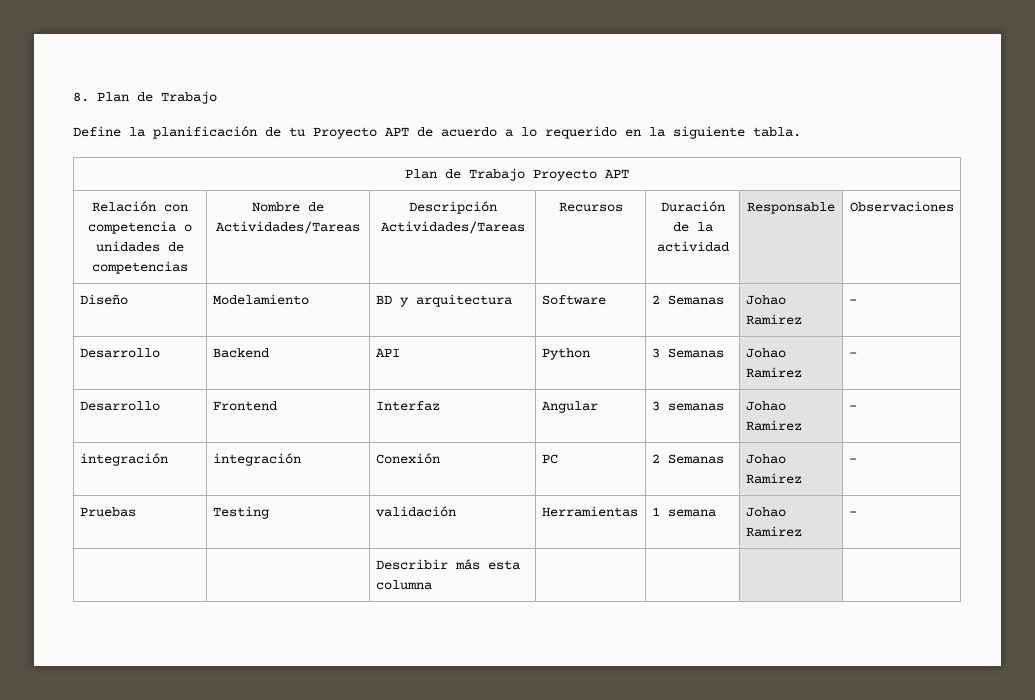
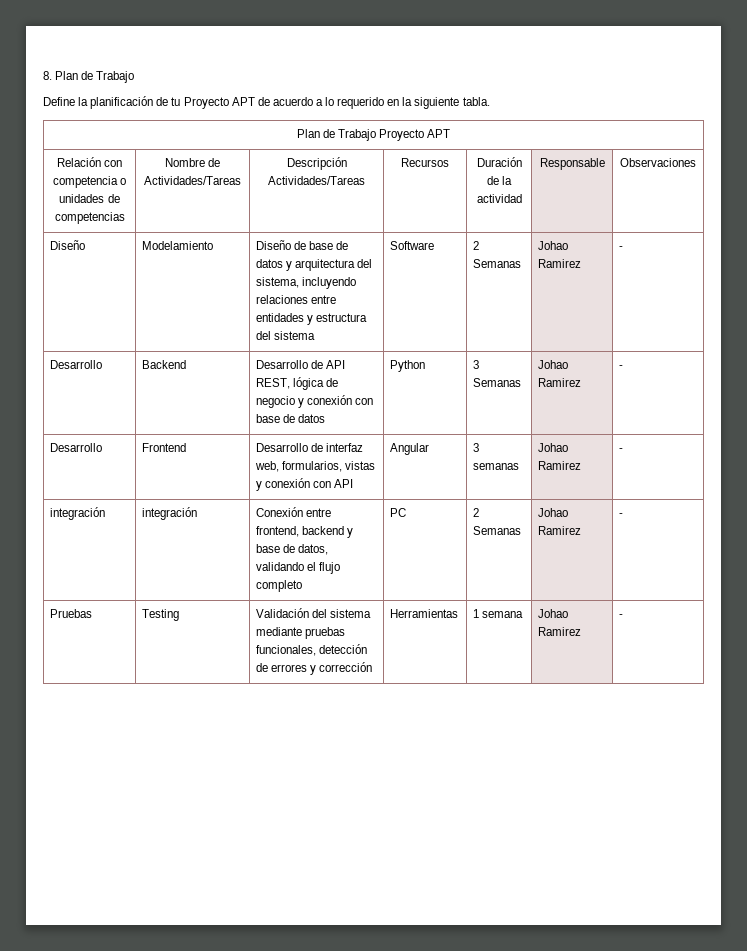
- Diseño | Modelamiento | BD y arquitectura | Software | 2 Semanas | Johao Ramirez | -
+ Diseño | Modelamiento | Diseño de base de datos y arquitectura del sistema, incluyendo relaciones entre entidades y estructura del sistema | Software | 2 Semanas | Johao Ramirez | -
- Desarrollo | Backend | API | Python | 3 Semanas | Johao Ramirez | -
+ Desarrollo | Backend | Desarrollo de API REST, lógica de negocio y conexión con base de datos | Python | 3 Semanas | Johao Ramirez | -
- Desarrollo | Frontend | Interfaz | Angular | 3 semanas | Johao Ramirez | -
+ Desarrollo | Frontend | Desarrollo de interfaz web, formularios, vistas y conexión con API | Angular | 3 semanas | Johao Ramirez | -
- integración | integración | Conexión | PC | 2 Semanas | Johao Ramirez | -
+ integración | integración | Conexión entre frontend, backend y base de datos, validando el flujo completo | PC | 2 Semanas | Johao Ramirez | -
- Pruebas | Testing | validación | Herramientas | 1 semana | Johao Ramirez | -
+ Pruebas | Testing | Validación del sistema mediante pruebas funcionales, detección de errores y corrección | Herramientas | 1 semana | Johao Ramirez | -
- | | Describir más esta columna | | | |

